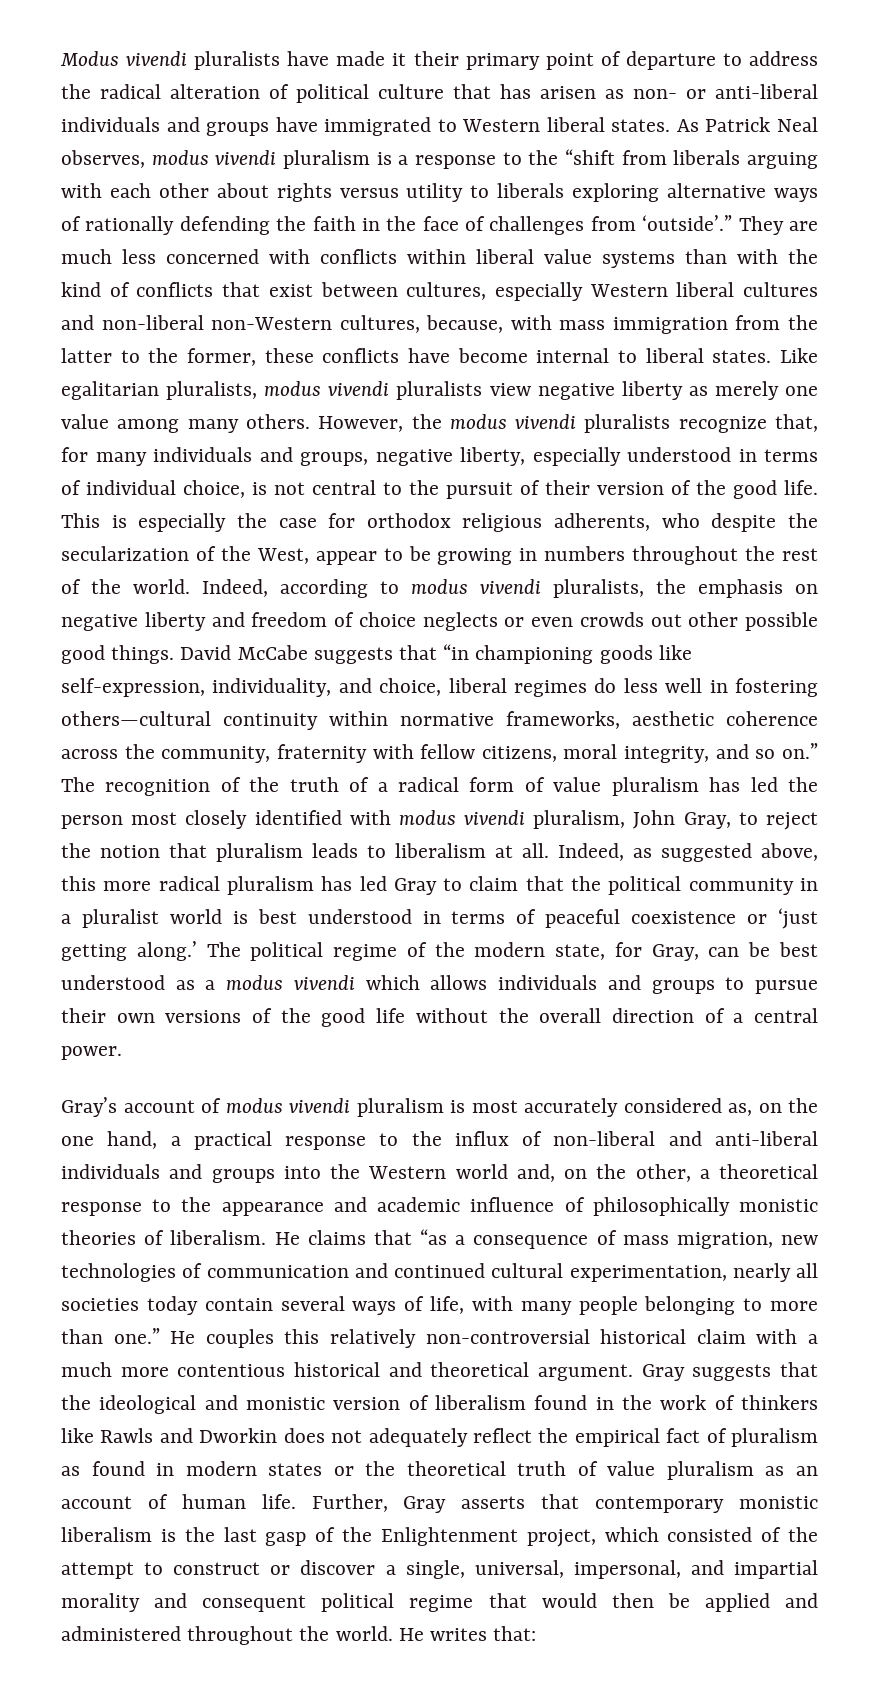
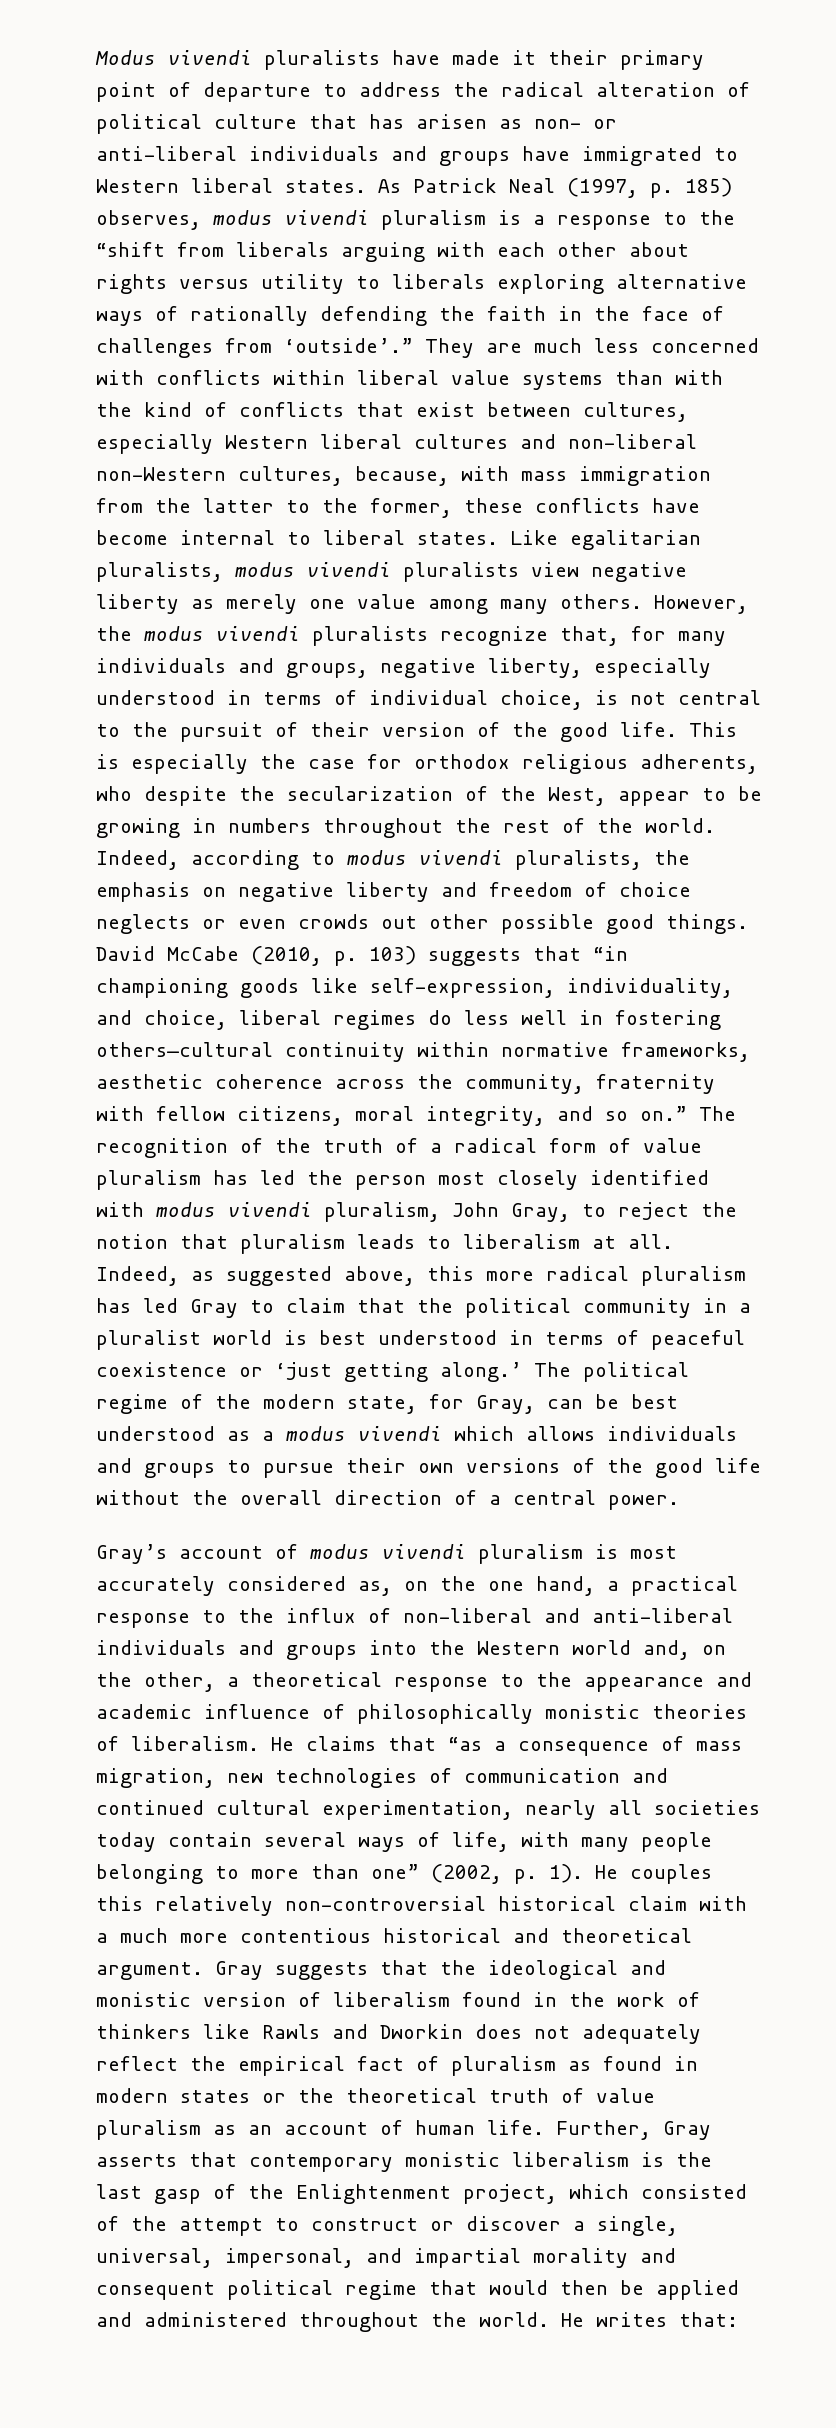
- As Patrick Neal observes, modus vivendi pluralism is a response to the “shift from liberals arguing with each other about rights versus utility to liberals exploring alternative ways of rationally defending the faith in the face of challenges from ‘outside’.”
+ As Patrick Neal (1997, p. 185) observes, modus vivendi pluralism is a response to the “shift from liberals arguing with each other about rights versus utility to liberals exploring alternative ways of rationally defending the faith in the face of challenges from ‘outside’.”
- David McCabe suggests that “in championing goods like self-expression, individuality, and choice, liberal regimes do less well in fostering others—cultural continuity within normative frameworks, aesthetic coherence across the community, fraternity with fellow citizens, moral integrity, and so on.”
+ David McCabe (2010, p. 103) suggests that “in championing goods like self-expression, individuality, and choice, liberal regimes do less well in fostering others—cultural continuity within normative frameworks, aesthetic coherence across the community, fraternity with fellow citizens, moral integrity, and so on.”
- He claims that “as a consequence of mass migration, new technologies of communication and continued cultural experimentation, nearly all societies today contain several ways of life, with many people belonging to more than one.”
+ He claims that “as a consequence of mass migration, new technologies of communication and continued cultural experimentation, nearly all societies today contain several ways of life, with many people belonging to more than one” (2002, p. 1).

